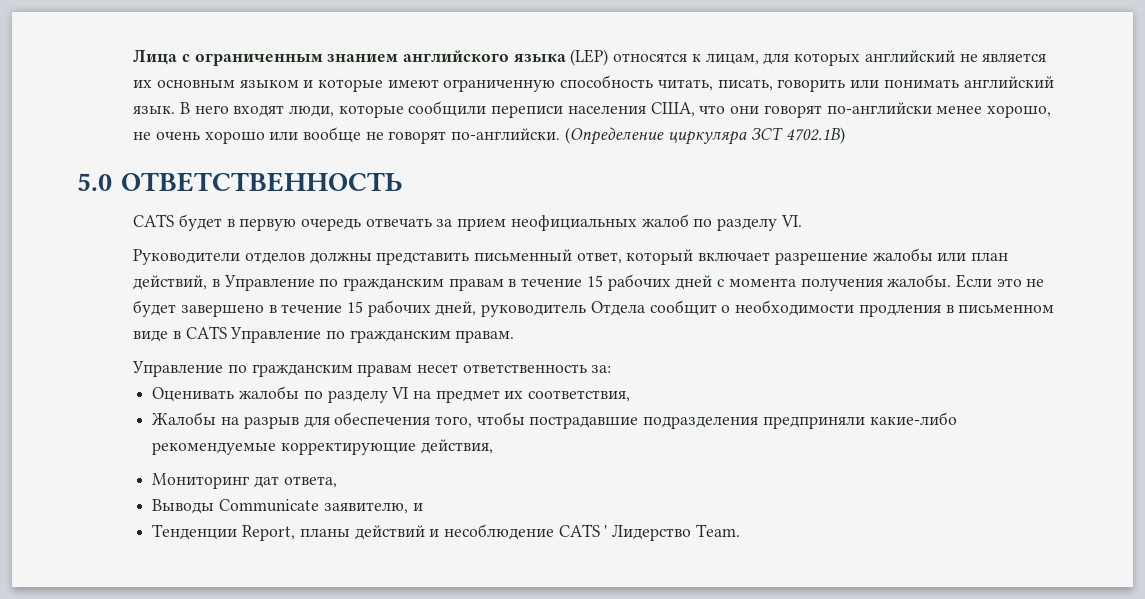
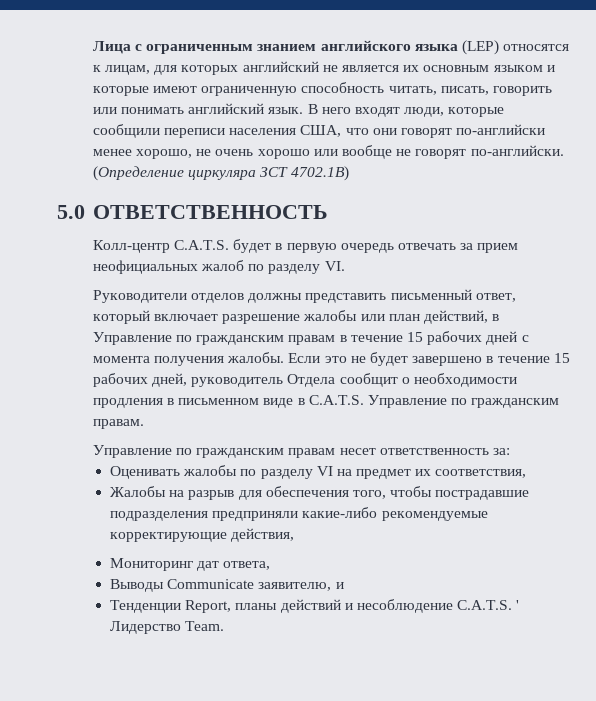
- CATS будет в первую очередь отвечать за прием неофициальных жалоб по разделу VI.
+ Колл-центр C.A.T.S. будет в первую очередь отвечать за прием неофициальных жалоб по разделу VI.
- Если это не будет завершено в течение 15 рабочих дней, руководитель Отдела сообщит о необходимости продления в письменном виде в CATS Управление по гражданским правам.
+ Если это не будет завершено в течение 15 рабочих дней, руководитель Отдела сообщит о необходимости продления в письменном виде в C.A.T.S. Управление по гражданским правам.
- Тенденции Report, планы действий и несоблюдение CATS ' Лидерство Team.
+ Тенденции Report, планы действий и несоблюдение C.A.T.S. ' Лидерство Team.

